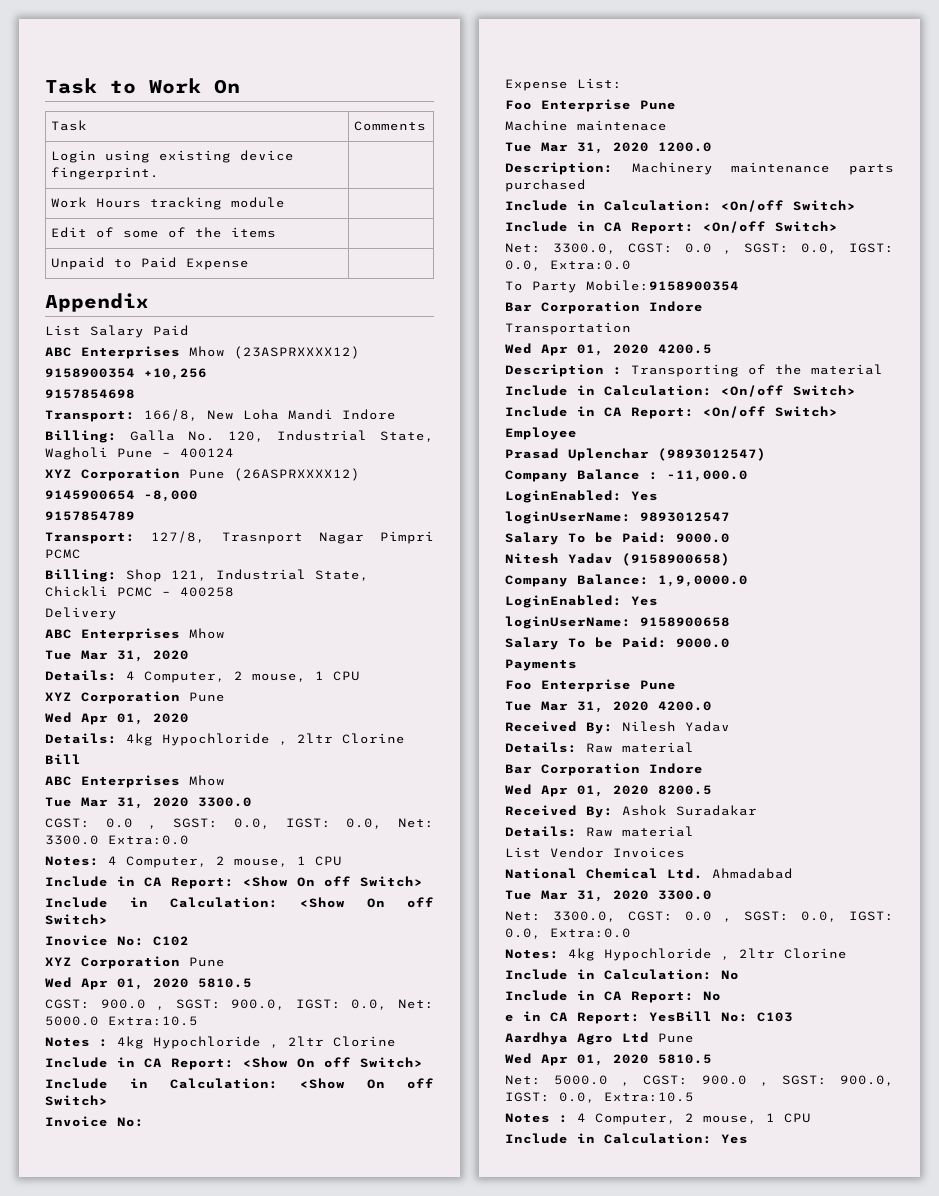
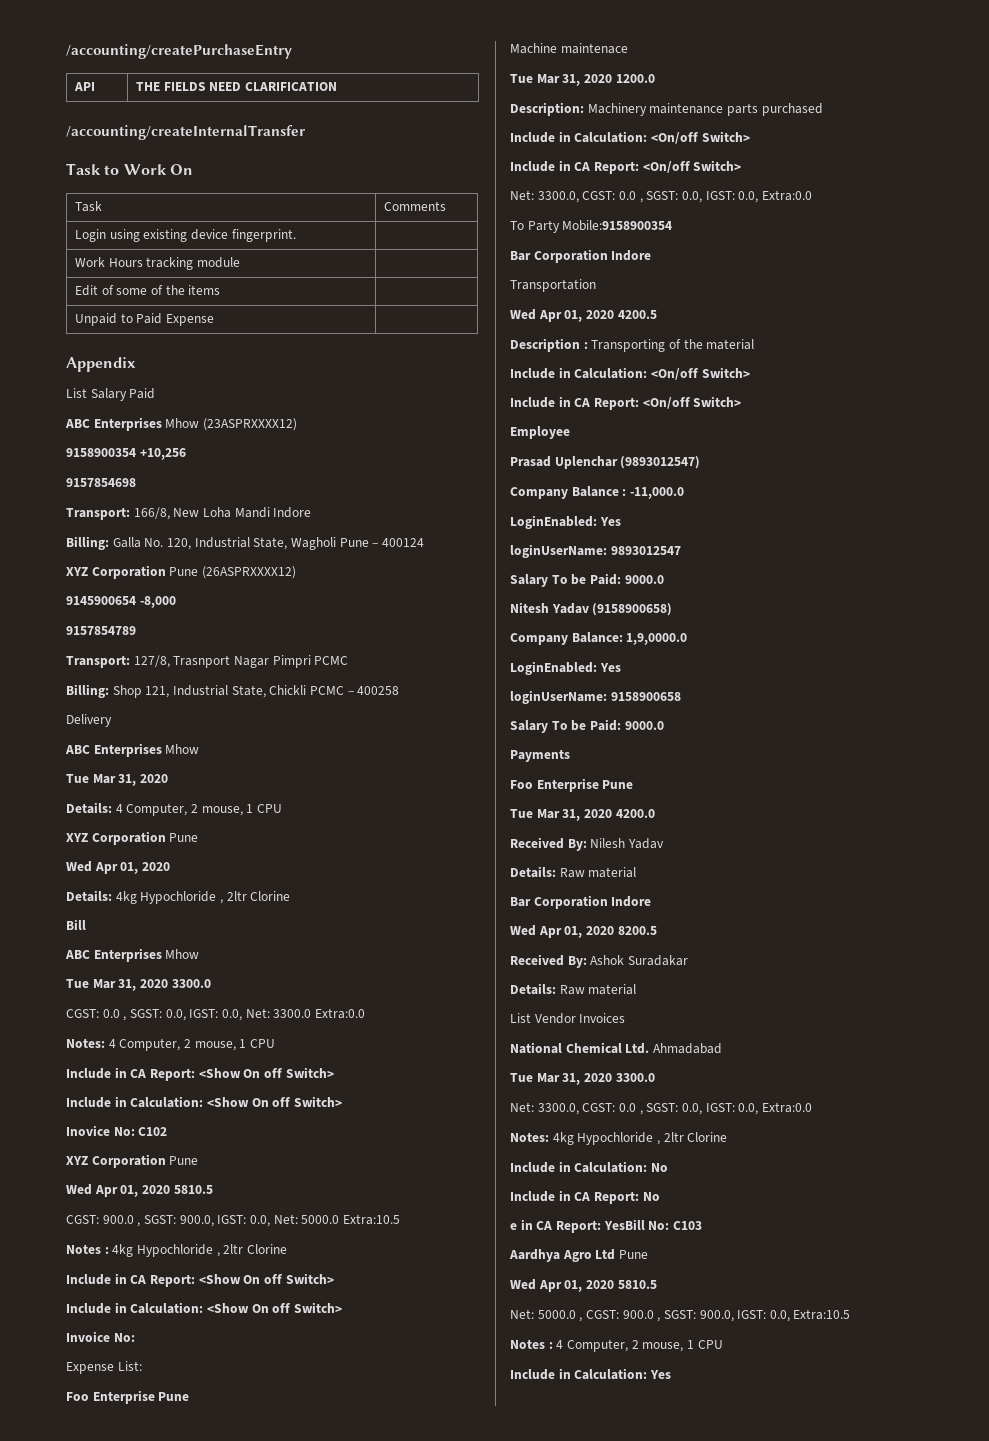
+ /accounting/createPurchaseEntry
+ API | THE FIELDS NEED CLARIFICATION
+ /accounting/createInternalTransfer

